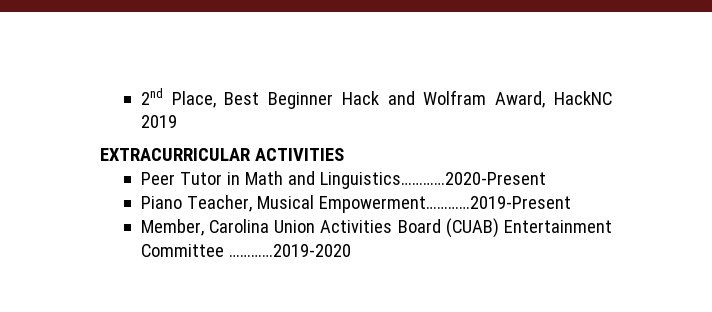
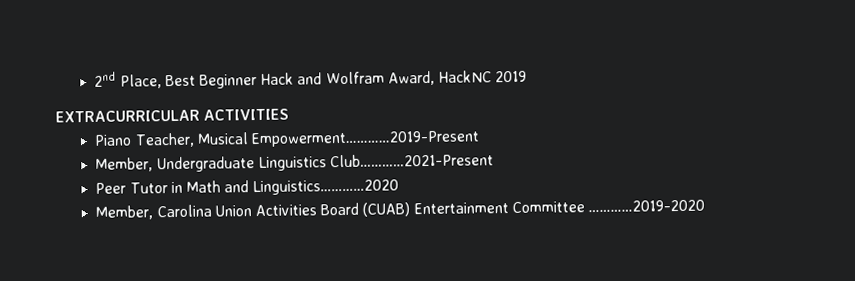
+ Piano Teacher, Musical Empowerment…………2019-Present
+ Member, Undergraduate Linguistics Club…………2021-Present
- Peer Tutor in Math and Linguistics…………2020-Present
- Piano Teacher, Musical Empowerment…………2019-Present
+ Peer Tutor in Math and Linguistics…………2020

